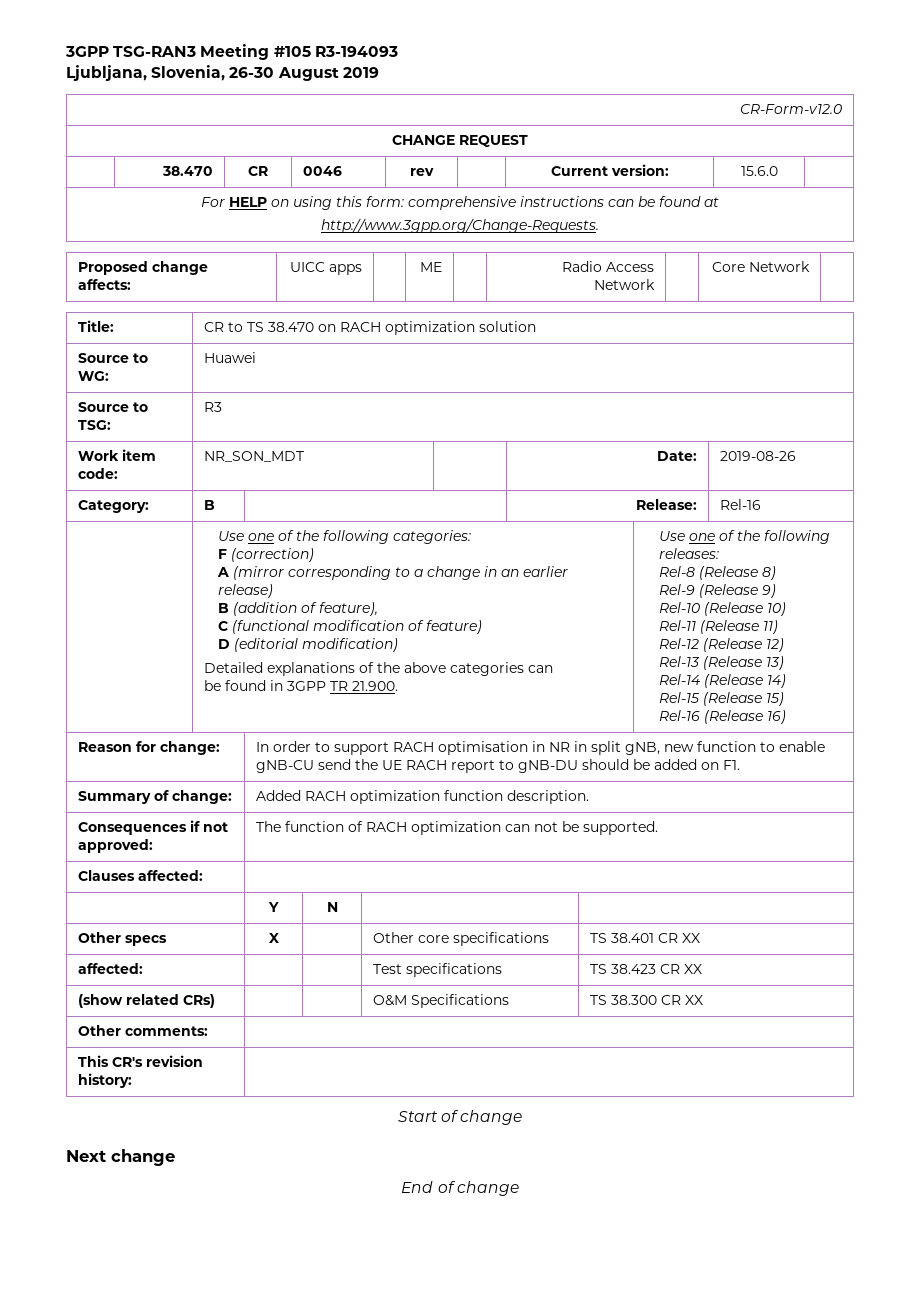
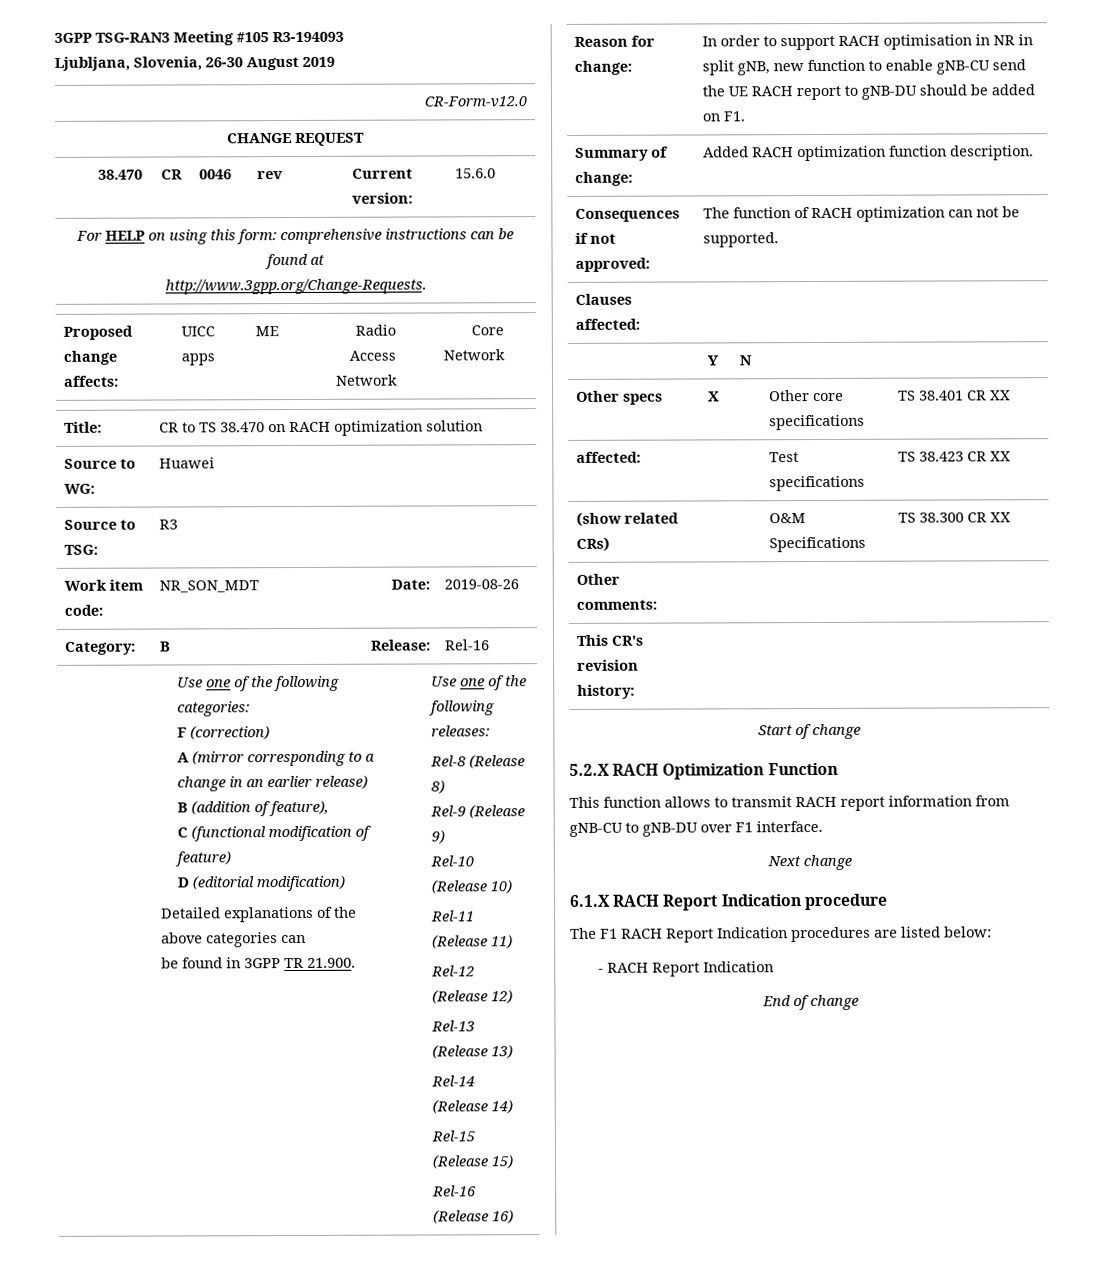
+ 5.2.X RACH Optimization Function
+ This function allows to transmit RACH report information from gNB-CU to gNB-DU over F1 interface.
  Next change
+ 6.1.X RACH Report Indication procedure
+ The F1 RACH Report Indication procedures are listed below:
+ - RACH Report Indication

